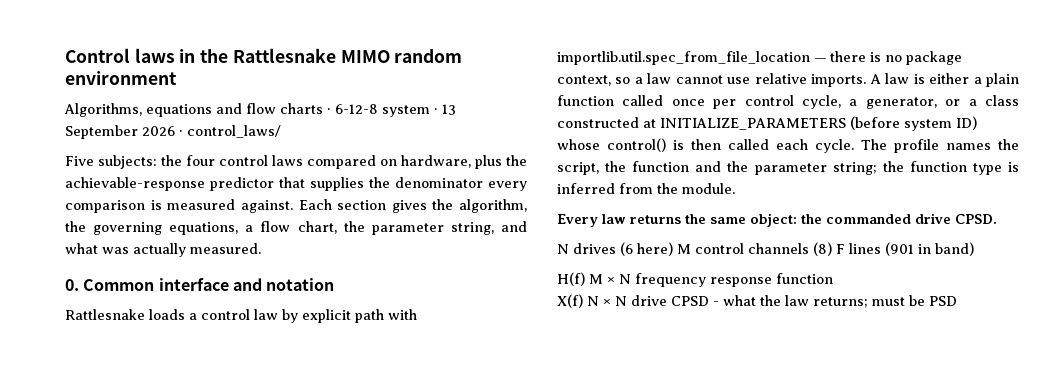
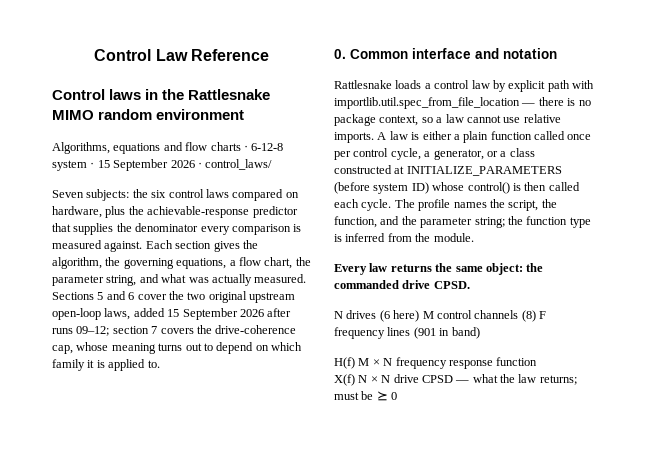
+ Control Law Reference
- Algorithms, equations and flow charts · 6-12-8 system · 13 September 2026 · control_laws/
+ Algorithms, equations and flow charts · 6-12-8 system · 15 September 2026 · control_laws/
- Five subjects: the four control laws compared on hardware, plus the achievable-response predictor that supplies the denominator every comparison is measured against.
+ Seven subjects: the six control laws compared on hardware, plus the achievable-response predictor that supplies the denominator every comparison is measured against.
+ Sections 5 and 6 cover the two original upstream open-loop laws, added 15 September 2026 after runs 09–12; section 7 covers the drive-coherence cap, whose meaning turns out to depend on which family it is applied to.
- The profile names the script, the function and the parameter string; the function type is inferred from the module.
+ The profile names the script, the function, and the parameter string; the function type is inferred from the module.
- N drives (6 here) M control channels (8) F lines (901 in band)
+ N drives (6 here) M control channels (8) F frequency lines (901 in band)
- X(f) N × N drive CPSD - what the law returns; must be PSD
+ X(f) N × N drive CPSD — what the law returns; must be ⪰ 0

